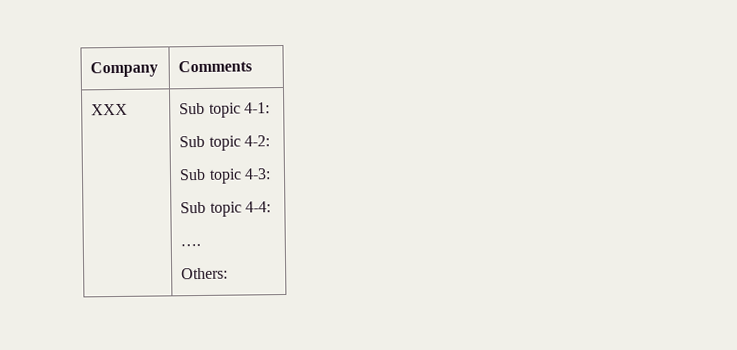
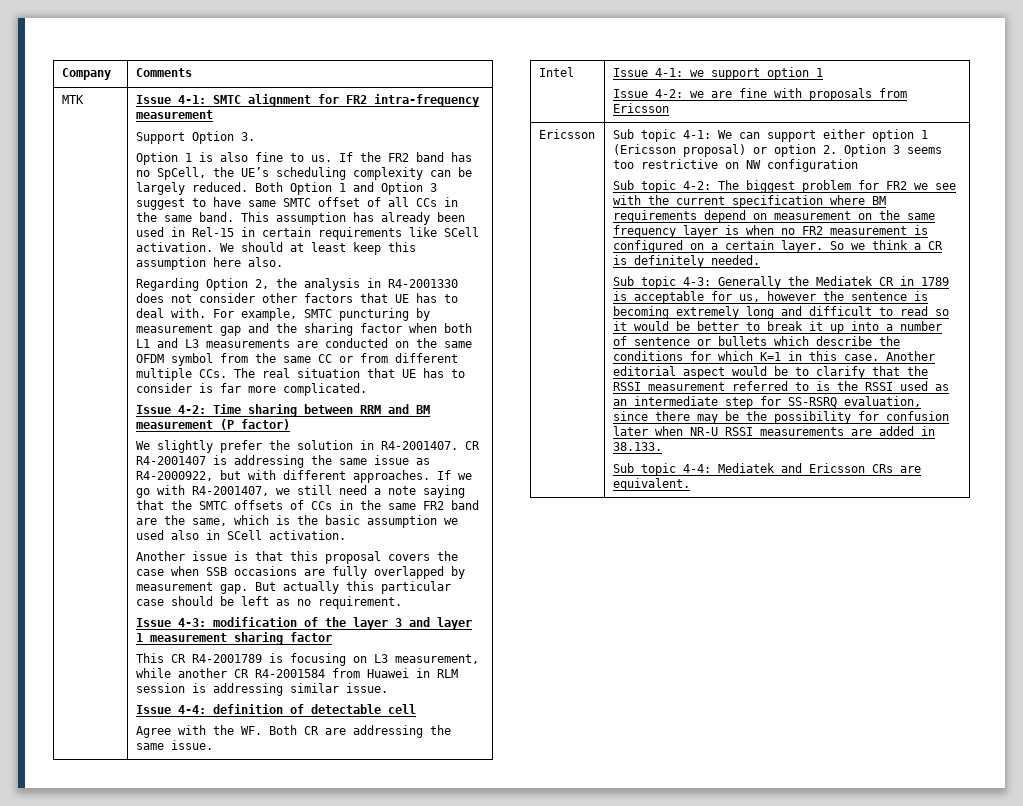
- XXX | Sub topic 4-1:
- Sub topic 4-2:
- Sub topic 4-3:
- Sub topic 4-4:
- ….
- Others:
+ MTK | Issue 4-1: SMTC alignment for FR2 intra-frequency measurement
+ Support Option 3.
+ Option 1 is also fine to us. If the FR2 band has no SpCell, the UE’s scheduling complexity can be largely reduced. Both Option 1 and Option 3 suggest to have same SMTC offset of all CCs in the same band. This assumption has already been used in Rel-15 in certain requirements like SCell activation. We should at least keep this assumption here also.
+ Regarding Option 2, the analysis in R4-2001330 does not consider other factors that UE has to deal with. For example, SMTC puncturing by measurement gap and the sharing factor when both L1 and L3 measurements are conducted on the same OFDM symbol from the same CC or from different multiple CCs. The real situation that UE has to consider is far more complicated.
+ Issue 4-2: Time sharing between RRM and BM measurement (P factor)
+ We slightly prefer the solution in R4-2001407. CR R4-2001407 is addressing the same issue as R4-2000922, but with different approaches. If we go with R4-2001407, we still need a note saying that the SMTC offsets of CCs in the same FR2 band are the same, which is the basic assumption we used also in SCell activation.
+ Another issue is that this proposal covers the case when SSB occasions are fully overlapped by measurement gap. But actually this particular case should be left as no requirement.
+ Issue 4-3: modification of the layer 3 and layer 1 measurement sharing factor
+ This CR R4-2001789 is focusing on L3 measurement, while another CR R4-2001584 from Huawei in RLM session is addressing similar issue.
+ Issue 4-4: definition of detectable cell
+ Agree with the WF. Both CR are addressing the same issue.
+ Intel | Issue 4-1: we support option 1
+ Issue 4-2: we are fine with proposals from Ericsson
+ Ericsson | Sub topic 4-1: We can support either option 1 (Ericsson proposal) or option 2. Option 3 seems too restrictive on NW configuration
+ Sub topic 4-2: The biggest problem for FR2 we see with the current specification where BM requirements depend on measurement on the same frequency layer is when no FR2 measurement is configured on a certain layer. So we think a CR is definitely needed.
+ Sub topic 4-3: Generally the Mediatek CR in 1789 is acceptable for us, however the sentence is becoming extremely long and difficult to read so it would be better to break it up into a number of sentence or bullets which describe the conditions for which K=1 in this case. Another editorial aspect would be to clarify that the RSSI measurement referred to is the RSSI used as an intermediate step for SS-RSRQ evaluation, since there may be the possibility for confusion later when NR-U RSSI measurements are added in 38.133.
+ Sub topic 4-4: Mediatek and Ericsson CRs are equivalent.

